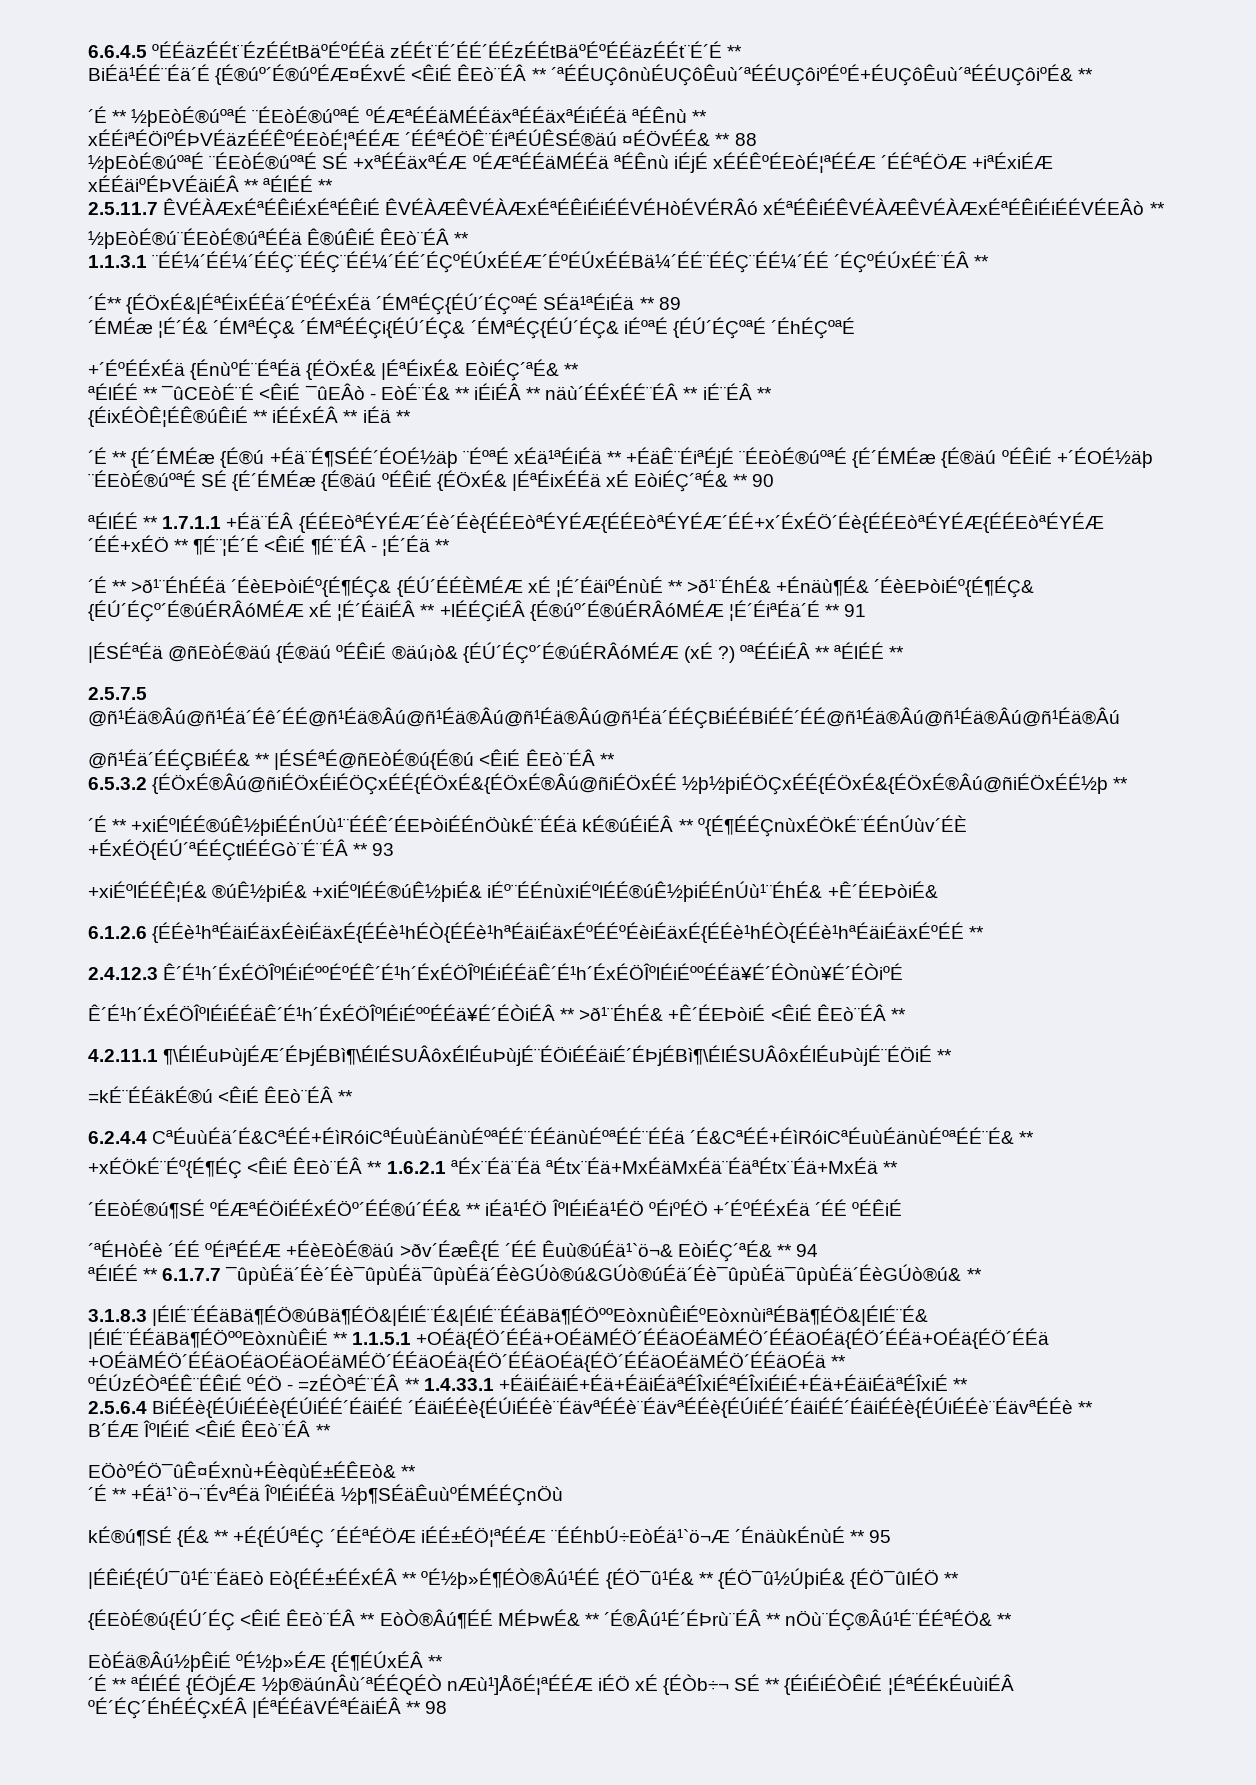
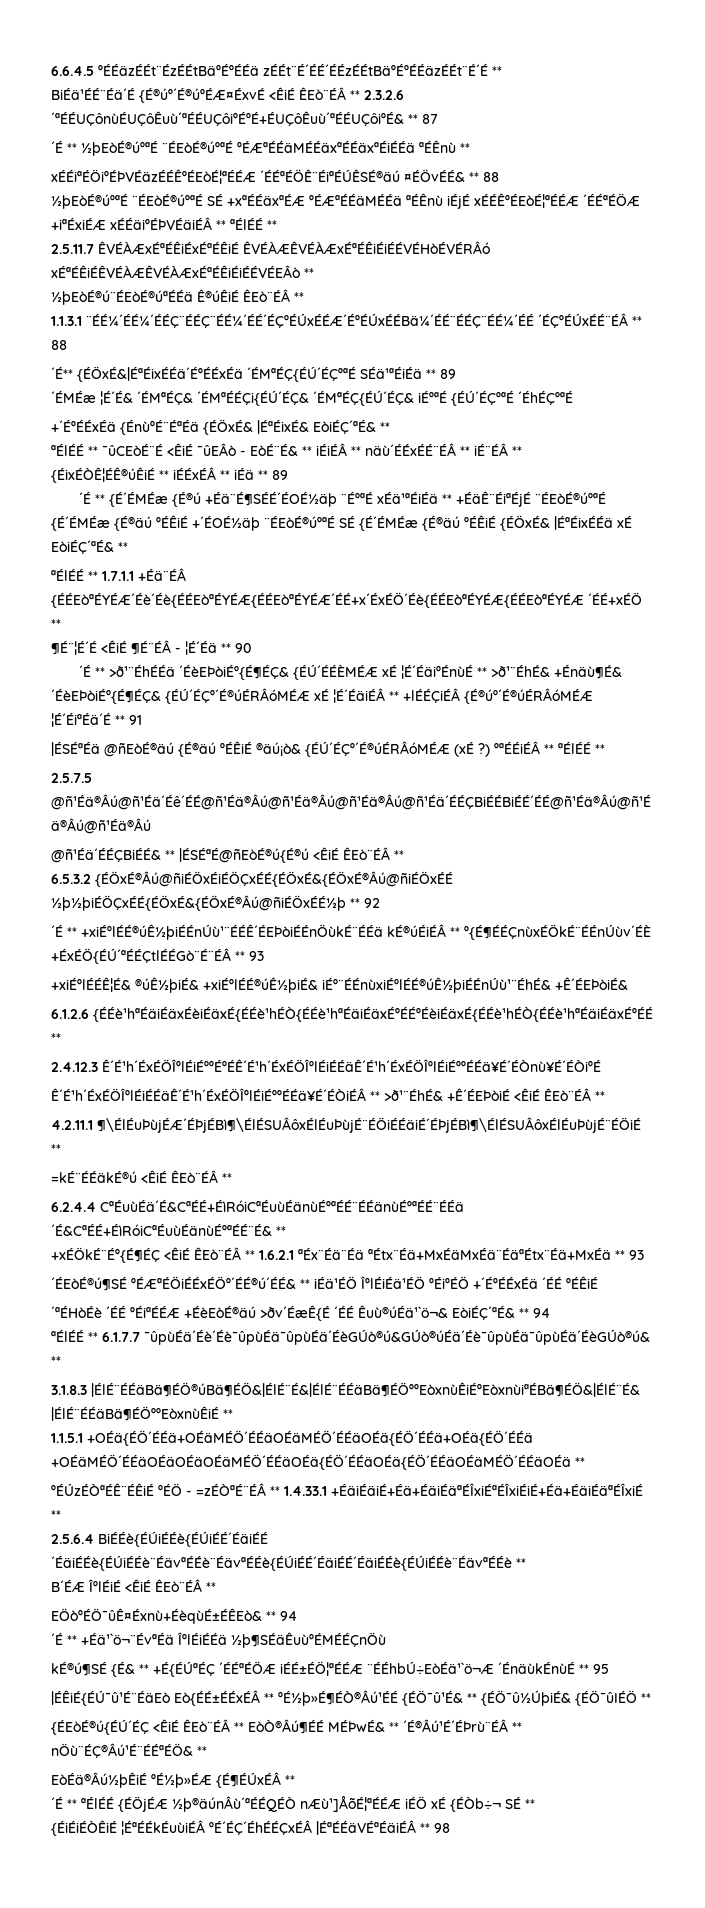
- BiÉä¹ÉÉ¨Éä´É {É®úº´É®úºÉÆ¤ÉxvÉ <ÊiÉ ÊEò¨ÉÂ ** ´ªÉÉUÇônùÉUÇôÊuù´ªÉÉUÇôiºÉºÉ+ÉUÇôÊuù´ªÉÉUÇôiºÉ& **
+ BiÉä¹ÉÉ¨Éä´É {É®úº´É®úºÉÆ¤ÉxvÉ <ÊiÉ ÊEò¨ÉÂ ** 2.3.2.6 ´ªÉÉUÇônùÉUÇôÊuù´ªÉÉUÇôiºÉºÉ+ÉUÇôÊuù´ªÉÉUÇôiºÉ& ** 87
- 1.1.3.1 ¨ÉÉ¼´ÉÉ¼´ÉÉÇ¨ÉÉÇ¨ÉÉ¼´ÉÉ´ÉÇºÉÚxÉÉÆ´ÉºÉÚxÉÉBä¼´ÉÉ¨ÉÉÇ¨ÉÉ¼´ÉÉ ´ÉÇºÉÚxÉÉ¨ÉÂ **
+ 1.1.3.1 ¨ÉÉ¼´ÉÉ¼´ÉÉÇ¨ÉÉÇ¨ÉÉ¼´ÉÉ´ÉÇºÉÚxÉÉÆ´ÉºÉÚxÉÉBä¼´ÉÉ¨ÉÉÇ¨ÉÉ¼´ÉÉ ´ÉÇºÉÚxÉÉ¨ÉÂ ** 88
- {ÉixÉÒÊ¦ÉÊ®úÊiÉ ** iÉÉxÉÂ ** iÉä **
+ {ÉixÉÒÊ¦ÉÊ®úÊiÉ ** iÉÉxÉÂ ** iÉä ** 89
- ´É ** {É´ÉMÉæ {É®ú +Éä¨É¶SÉÉ´ÉOÉ½äþ ¨ÉºªÉ xÉä¹ªÉiÉä ** +ÉäÊ¨ÉiªÉjÉ ¨ÉEòÉ®úºªÉ {É´ÉMÉæ {É®äú ºÉÊiÉ +´ÉOÉ½äþ ¨ÉEòÉ®úºªÉ SÉ {É´ÉMÉæ {É®äú ºÉÊiÉ {ÉÖxÉ& |ÉªÉixÉÉä xÉ EòiÉÇ´ªÉ& ** 90
+ ´É ** {É´ÉMÉæ {É®ú +Éä¨É¶SÉÉ´ÉOÉ½äþ ¨ÉºªÉ xÉä¹ªÉiÉä ** +ÉäÊ¨ÉiªÉjÉ ¨ÉEòÉ®úºªÉ {É´ÉMÉæ {É®äú ºÉÊiÉ +´ÉOÉ½äþ ¨ÉEòÉ®úºªÉ SÉ {É´ÉMÉæ {É®äú ºÉÊiÉ {ÉÖxÉ& |ÉªÉixÉÉä xÉ EòiÉÇ´ªÉ& **
- ªÉlÉÉ ** 1.7.1.1 +Éä¨ÉÂ {ÉÉEòªÉYÉÆ´Éè´Éè{ÉÉEòªÉYÉÆ{ÉÉEòªÉYÉÆ´ÉÉ+x´ÉxÉÖ´Éè{ÉÉEòªÉYÉÆ{ÉÉEòªÉYÉÆ ´ÉÉ+xÉÖ ** ¶É¨¦É´É <ÊiÉ ¶É¨ÉÂ - ¦É´Éä **
+ ªÉlÉÉ ** 1.7.1.1 +Éä¨ÉÂ {ÉÉEòªÉYÉÆ´Éè´Éè{ÉÉEòªÉYÉÆ{ÉÉEòªÉYÉÆ´ÉÉ+x´ÉxÉÖ´Éè{ÉÉEòªÉYÉÆ{ÉÉEòªÉYÉÆ ´ÉÉ+xÉÖ **
+ ¶É¨¦É´É <ÊiÉ ¶É¨ÉÂ - ¦É´Éä ** 90
- 6.5.3.2 {ÉÖxÉ®Âú@ñiÉÖxÉiÉÖÇxÉÉ{ÉÖxÉ&{ÉÖxÉ®Âú@ñiÉÖxÉÉ ½þ½þiÉÖÇxÉÉ{ÉÖxÉ&{ÉÖxÉ®Âú@ñiÉÖxÉÉ½þ **
+ 6.5.3.2 {ÉÖxÉ®Âú@ñiÉÖxÉiÉÖÇxÉÉ{ÉÖxÉ&{ÉÖxÉ®Âú@ñiÉÖxÉÉ ½þ½þiÉÖÇxÉÉ{ÉÖxÉ&{ÉÖxÉ®Âú@ñiÉÖxÉÉ½þ ** 92
- +xÉÖkÉ¨Éº{É¶ÉÇ <ÊiÉ ÊEò¨ÉÂ ** 1.6.2.1 ªÉx¨Éä¨Éä ªÉtx¨Éä+MxÉäMxÉä¨ÉäªÉtx¨Éä+MxÉä **
+ +xÉÖkÉ¨Éº{É¶ÉÇ <ÊiÉ ÊEò¨ÉÂ ** 1.6.2.1 ªÉx¨Éä¨Éä ªÉtx¨Éä+MxÉäMxÉä¨ÉäªÉtx¨Éä+MxÉä ** 93
- 3.1.8.3 |ÉlÉ¨ÉÉäBä¶ÉÖ®úBä¶ÉÖ&|ÉlÉ¨É&|ÉlÉ¨ÉÉäBä¶ÉÖººEòxnùÊiÉºEòxnùiªÉBä¶ÉÖ&|ÉlÉ¨É& |ÉlÉ¨ÉÉäBä¶ÉÖººEòxnùÊiÉ ** 1.1.5.1 +OÉä{ÉÖ´ÉÉä+OÉäMÉÖ´ÉÉäOÉäMÉÖ´ÉÉäOÉä{ÉÖ´ÉÉä+OÉä{ÉÖ´ÉÉä +OÉäMÉÖ´ÉÉäOÉäOÉäOÉäMÉÖ´ÉÉäOÉä{ÉÖ´ÉÉäOÉä{ÉÖ´ÉÉäOÉäMÉÖ´ÉÉäOÉä **
+ 3.1.8.3 |ÉlÉ¨ÉÉäBä¶ÉÖ®úBä¶ÉÖ&|ÉlÉ¨É&|ÉlÉ¨ÉÉäBä¶ÉÖººEòxnùÊiÉºEòxnùiªÉBä¶ÉÖ&|ÉlÉ¨É& |ÉlÉ¨ÉÉäBä¶ÉÖººEòxnùÊiÉ **
+ 1.1.5.1 +OÉä{ÉÖ´ÉÉä+OÉäMÉÖ´ÉÉäOÉäMÉÖ´ÉÉäOÉä{ÉÖ´ÉÉä+OÉä{ÉÖ´ÉÉä +OÉäMÉÖ´ÉÉäOÉäOÉäOÉäMÉÖ´ÉÉäOÉä{ÉÖ´ÉÉäOÉä{ÉÖ´ÉÉäOÉäMÉÖ´ÉÉäOÉä **
- EÖòºÉÖ¯ûÊ¤Éxnù+ÉèqùÉ±ÉÊEò& **
+ EÖòºÉÖ¯ûÊ¤Éxnù+ÉèqùÉ±ÉÊEò& ** 94
- ´É ** ªÉlÉÉ {ÉÖjÉÆ ½þ®äúnÂù´ªÉÉQÉÒ nÆù¹]ÅõÉ¦ªÉÉÆ iÉÖ xÉ {ÉÒb÷¬ SÉ ** {ÉiÉiÉÒÊiÉ ¦ÉªÉÉkÉuùiÉÂ ºÉ´ÉÇ´ÉhÉÉÇxÉÂ |ÉªÉÉäVÉªÉäiÉÂ ** 98
+ ´É ** ªÉlÉÉ {ÉÖjÉÆ ½þ®äúnÂù´ªÉÉQÉÒ nÆù¹]ÅõÉ¦ªÉÉÆ iÉÖ xÉ {ÉÒb÷¬ SÉ **
+ {ÉiÉiÉÒÊiÉ ¦ÉªÉÉkÉuùiÉÂ ºÉ´ÉÇ´ÉhÉÉÇxÉÂ |ÉªÉÉäVÉªÉäiÉÂ ** 98

